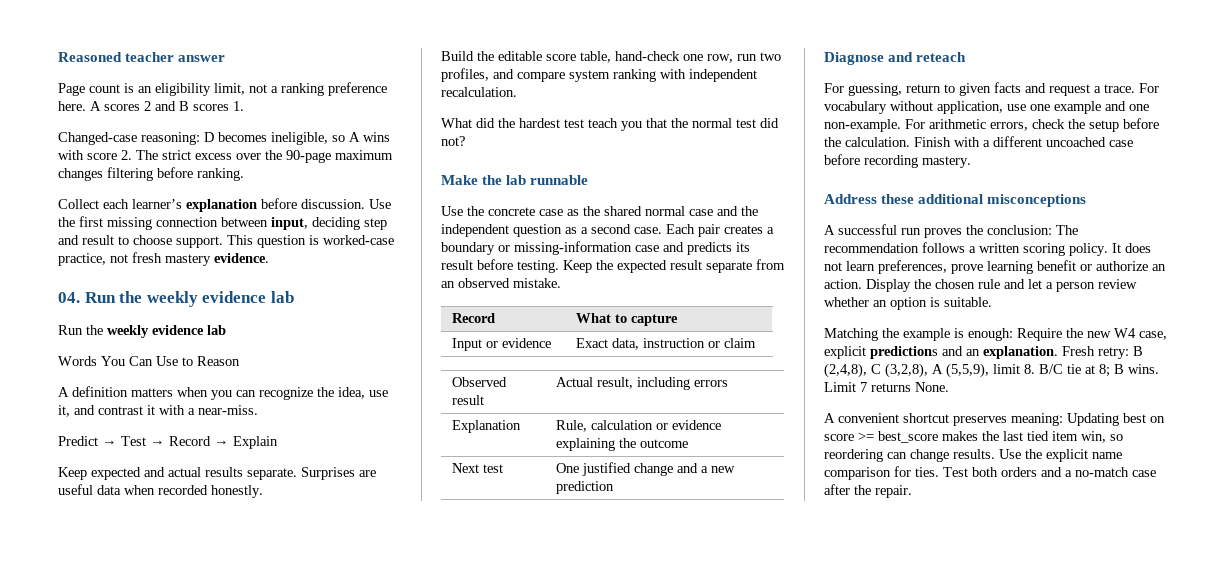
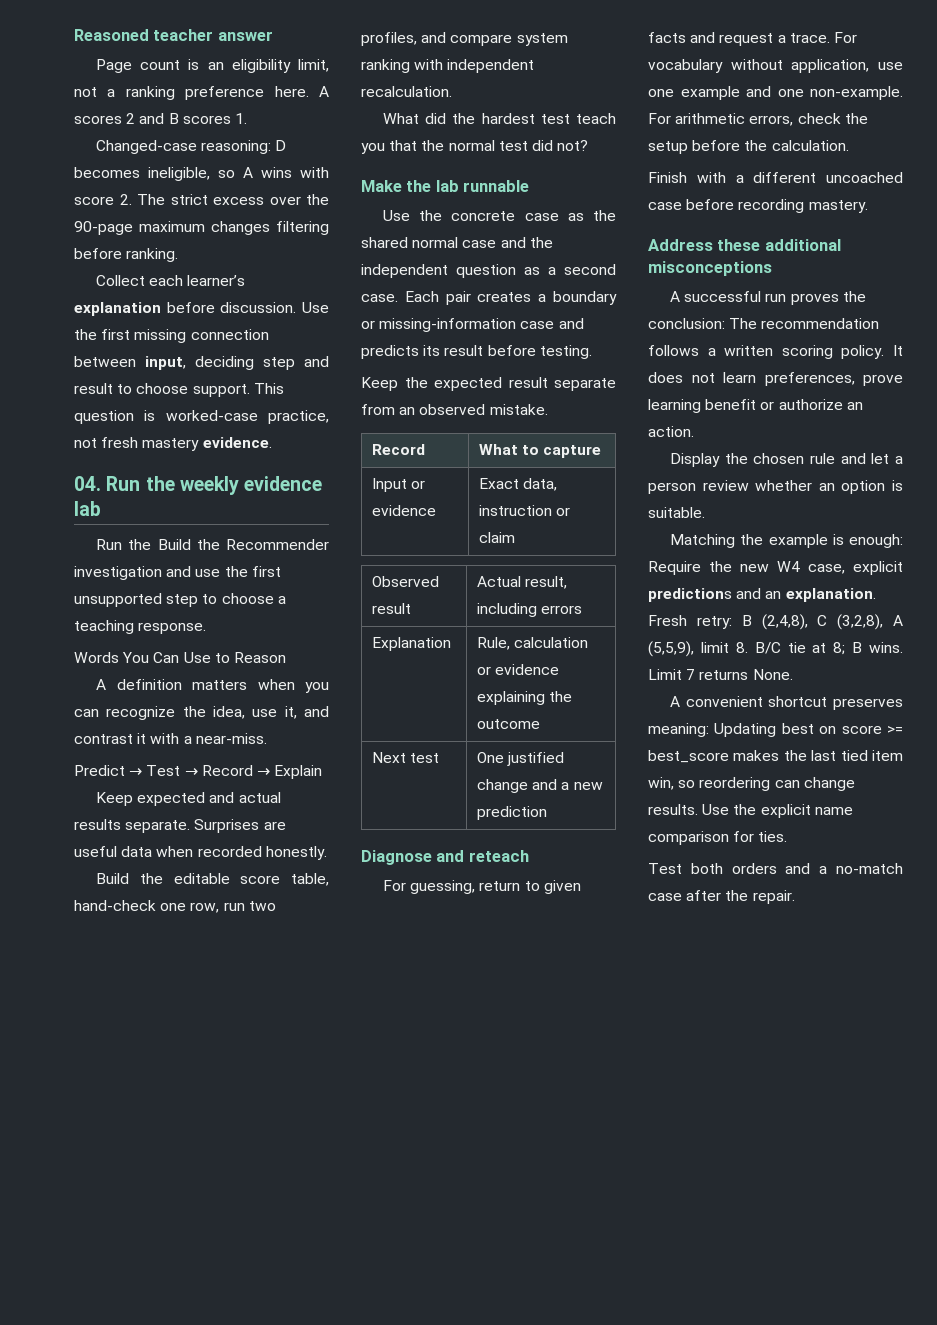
  04. Run the weekly evidence lab
- Run the weekly evidence lab
+ Run the Build the Recommender investigation and use the first unsupported step to choose a teaching response.
- Each pair creates a boundary or missing-information case and predicts its result before testing. Keep the expected result separate from an observed mistake.
+ Each pair creates a boundary or missing-information case and predicts its result before testing.
+ Keep the expected result separate from an observed mistake.
- For arithmetic errors, check the setup before the calculation. Finish with a different uncoached case before recording mastery.
+ For arithmetic errors, check the setup before the calculation.
+ Finish with a different uncoached case before recording mastery.
- It does not learn preferences, prove learning benefit or authorize an action. Display the chosen rule and let a person review whether an option is suitable.
+ It does not learn preferences, prove learning benefit or authorize an action.
+ Display the chosen rule and let a person review whether an option is suitable.
- Use the explicit name comparison for ties. Test both orders and a no-match case after the repair.
+ Use the explicit name comparison for ties.
+ Test both orders and a no-match case after the repair.

